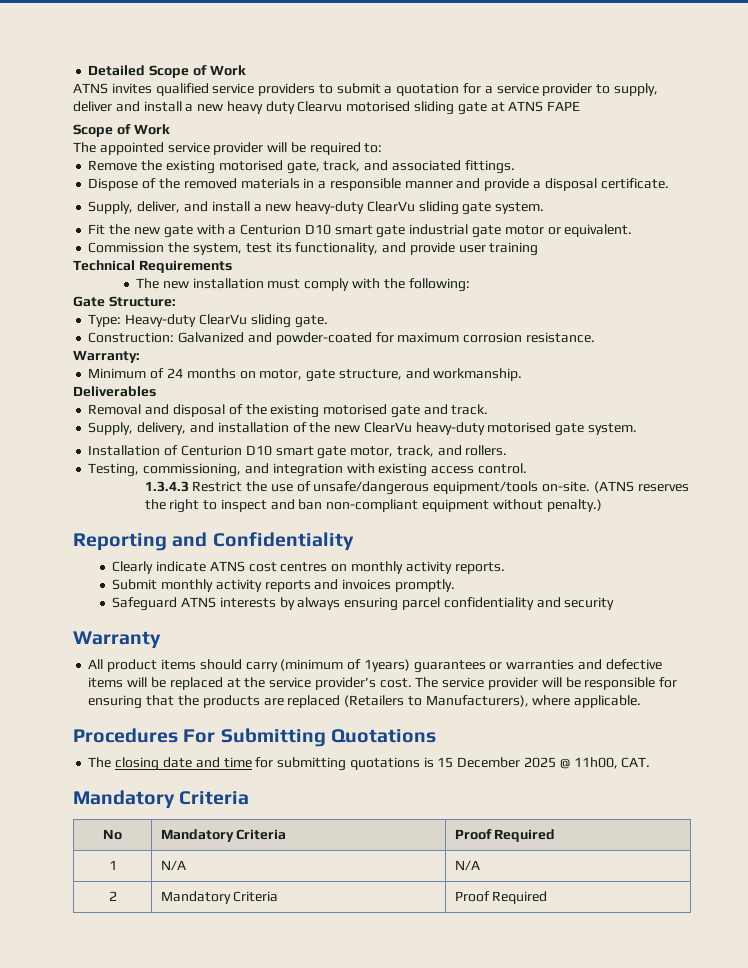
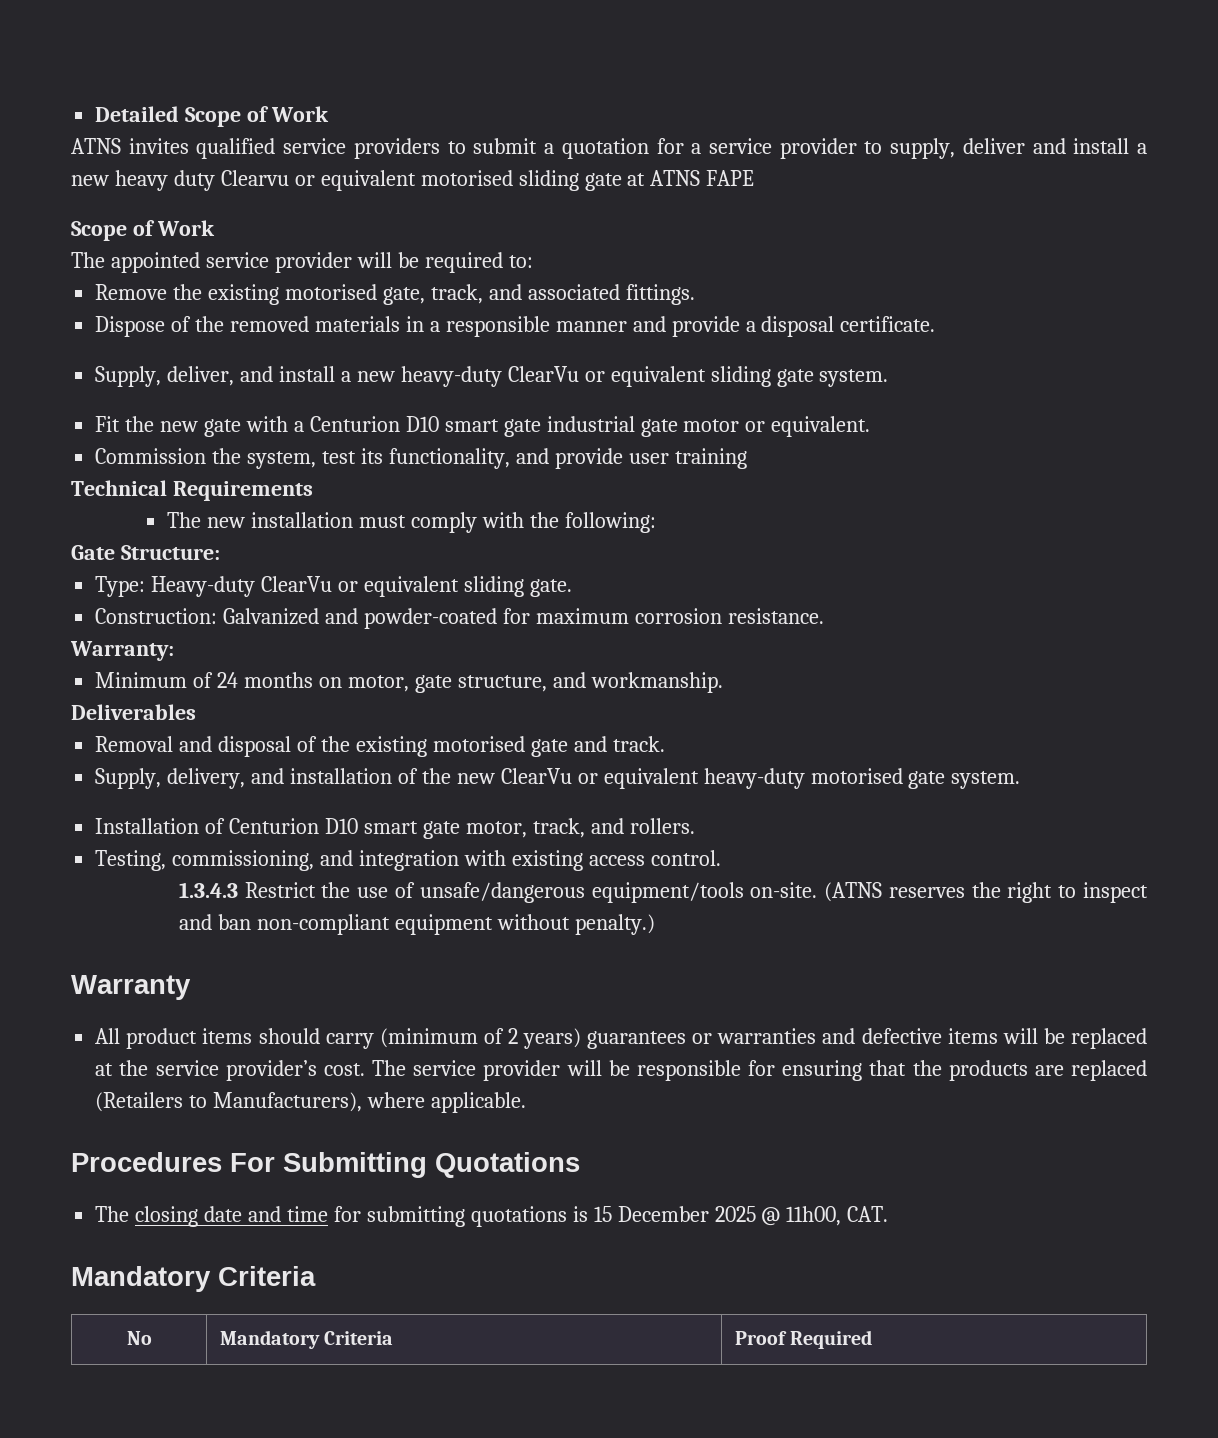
- ATNS invites qualified service providers to submit a quotation for a service provider to supply, deliver and install a new heavy duty Clearvu motorised sliding gate at ATNS FAPE
+ ATNS invites qualified service providers to submit a quotation for a service provider to supply, deliver and install a new heavy duty Clearvu or equivalent motorised sliding gate at ATNS FAPE
- Supply, deliver, and install a new heavy-duty ClearVu sliding gate system.
+ Supply, deliver, and install a new heavy-duty ClearVu or equivalent sliding gate system.
- Type: Heavy-duty ClearVu sliding gate.
+ Type: Heavy-duty ClearVu or equivalent sliding gate.
- Supply, delivery, and installation of the new ClearVu heavy-duty motorised gate system.
+ Supply, delivery, and installation of the new ClearVu or equivalent heavy-duty motorised gate system.
- Reporting and Confidentiality
- Clearly indicate ATNS cost centres on monthly activity reports.
- Submit monthly activity reports and invoices promptly.
- Safeguard ATNS interests by always ensuring parcel confidentiality and security
- All product items should carry (minimum of 1years) guarantees or warranties and defective items will be replaced at the service provider’s cost.
+ All product items should carry (minimum of 2 years) guarantees or warranties and defective items will be replaced at the service provider’s cost.
- 1 | N/A | N/A
- 2 | Mandatory Criteria | Proof Required

